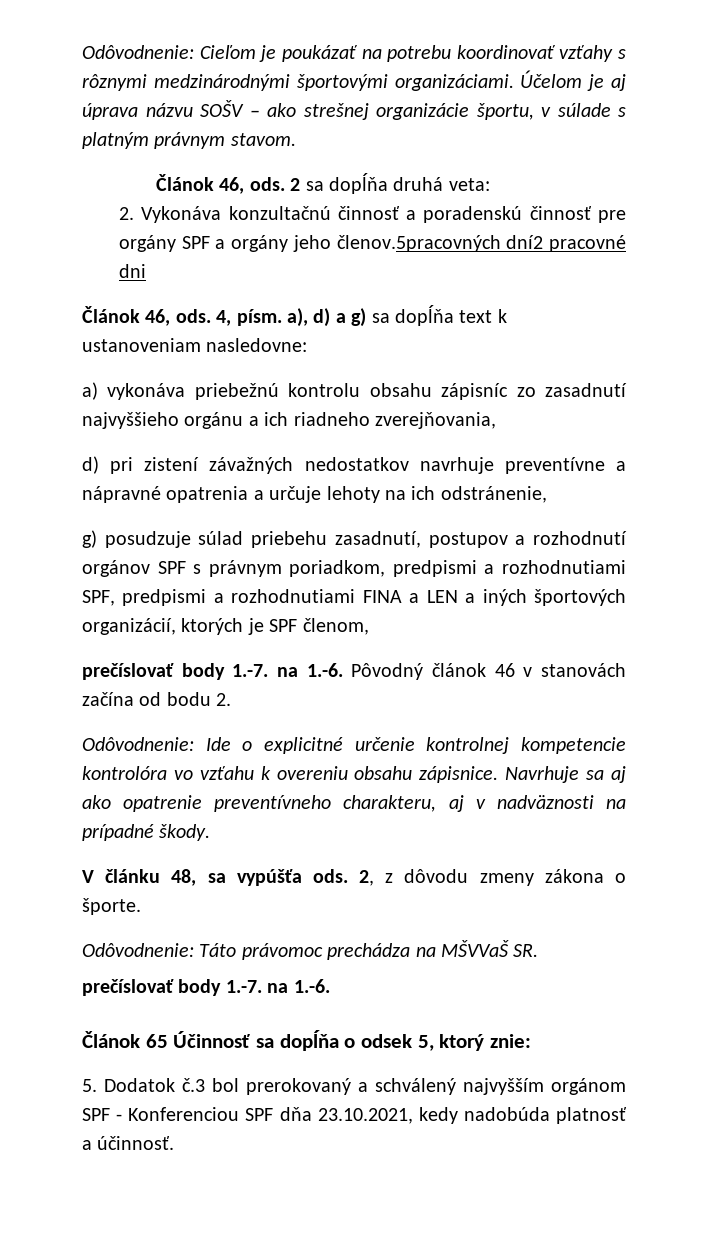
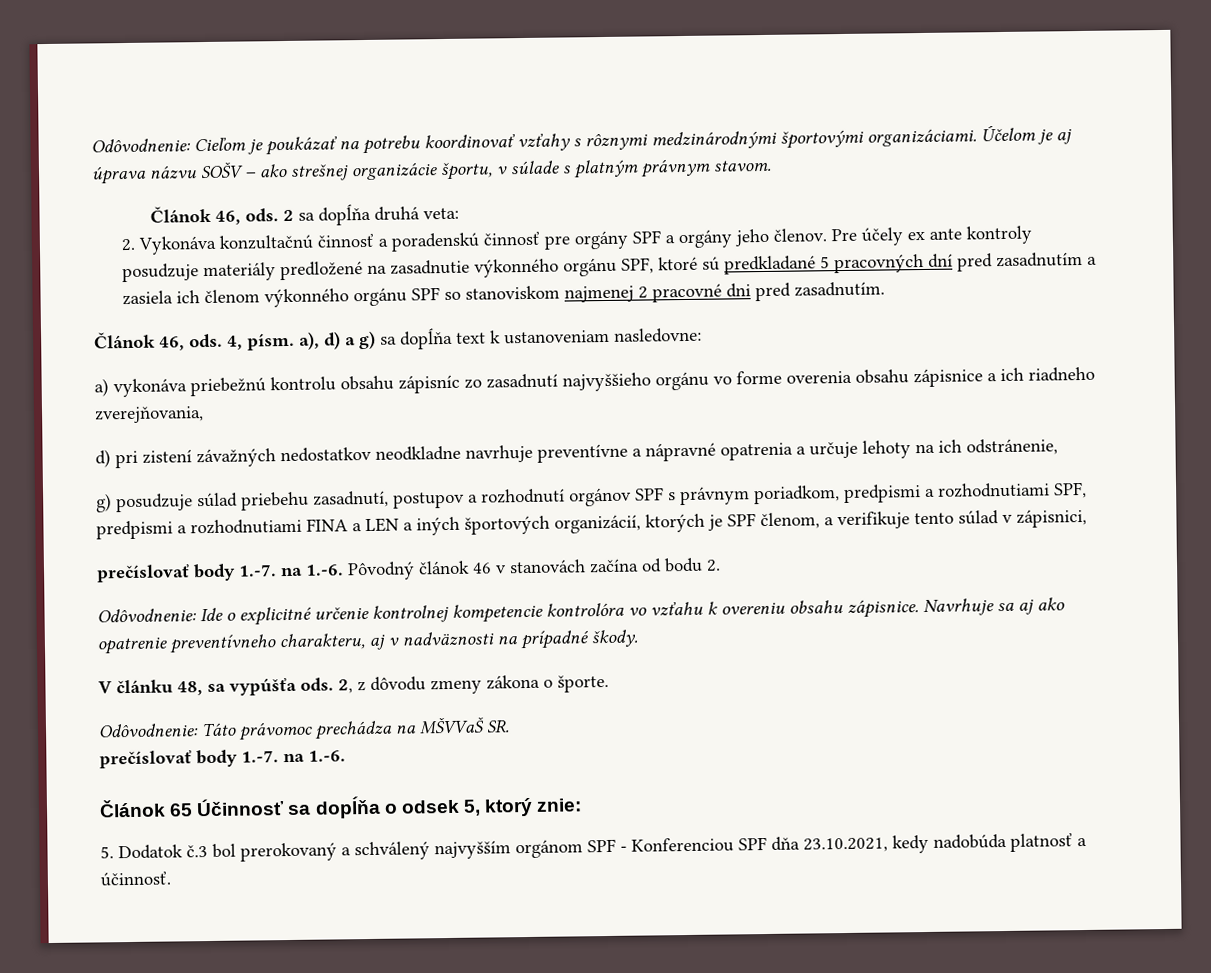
- 2. Vykonáva konzultačnú činnosť a poradenskú činnosť pre orgány SPF a orgány jeho členov.5pracovných dní2 pracovné dni
+ 2. Vykonáva konzultačnú činnosť a poradenskú činnosť pre orgány SPF a orgány jeho členov. Pre účely ex ante kontroly posudzuje materiály predložené na zasadnutie výkonného orgánu SPF, ktoré sú predkladané 5 pracovných dní pred zasadnutím a zasiela ich členom výkonného orgánu SPF so stanoviskom najmenej 2 pracovné dni pred zasadnutím.
- a) vykonáva priebežnú kontrolu obsahu zápisníc zo zasadnutí najvyššieho orgánu a ich riadneho zverejňovania,
+ a) vykonáva priebežnú kontrolu obsahu zápisníc zo zasadnutí najvyššieho orgánu vo forme overenia obsahu zápisnice a ich riadneho zverejňovania,
- d) pri zistení závažných nedostatkov navrhuje preventívne a nápravné opatrenia a určuje lehoty na ich odstránenie,
+ d) pri zistení závažných nedostatkov neodkladne navrhuje preventívne a nápravné opatrenia a určuje lehoty na ich odstránenie,
- g) posudzuje súlad priebehu zasadnutí, postupov a rozhodnutí orgánov SPF s právnym poriadkom, predpismi a rozhodnutiami SPF, predpismi a rozhodnutiami FINA a LEN a iných športových organizácií, ktorých je SPF členom,
+ g) posudzuje súlad priebehu zasadnutí, postupov a rozhodnutí orgánov SPF s právnym poriadkom, predpismi a rozhodnutiami SPF, predpismi a rozhodnutiami FINA a LEN a iných športových organizácií, ktorých je SPF členom, a verifikuje tento súlad v zápisnici,

